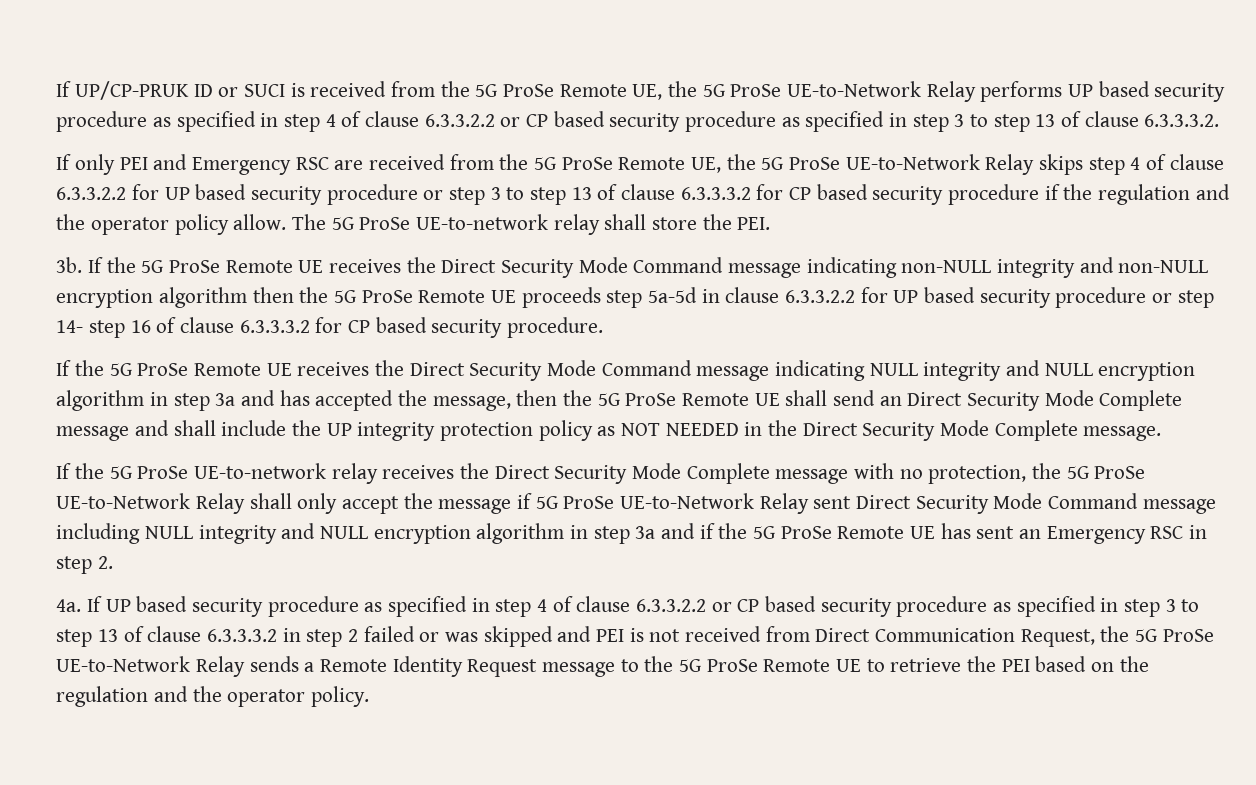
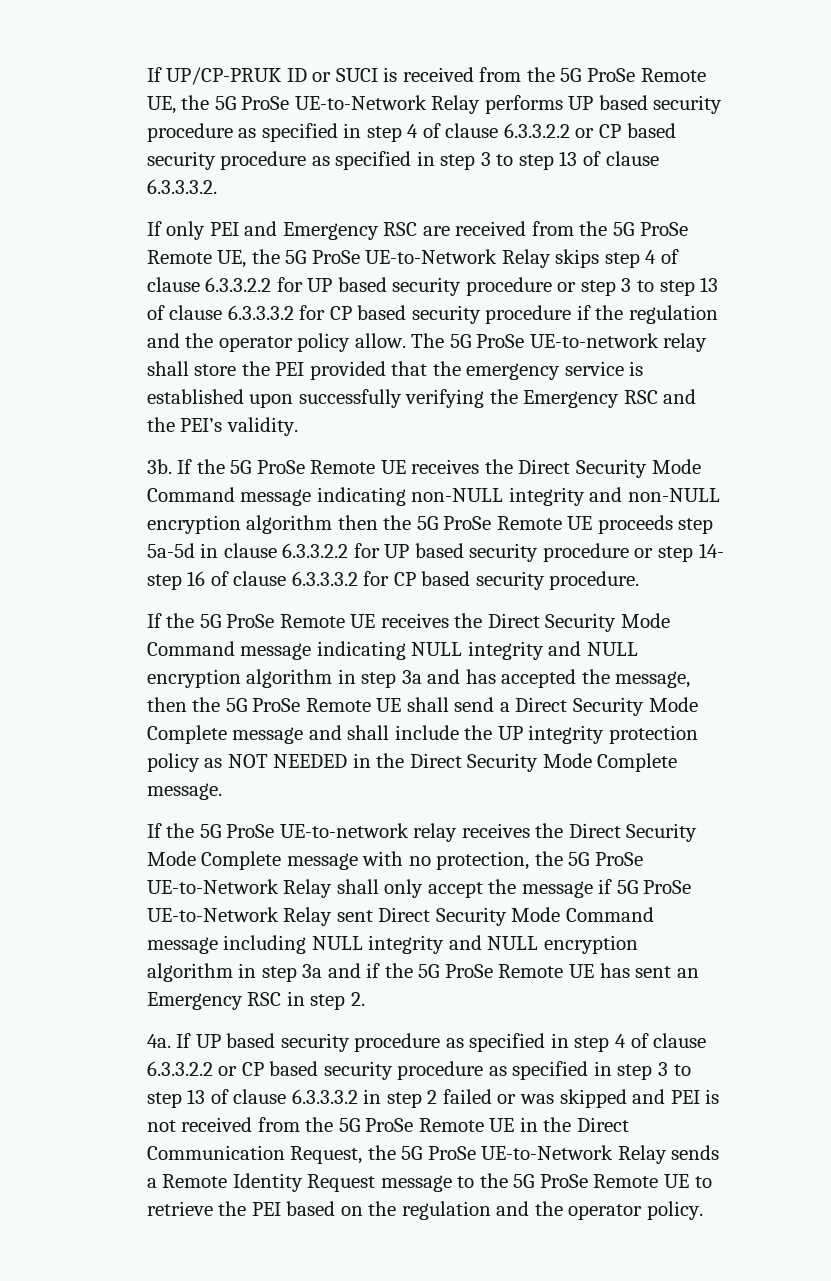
- The 5G ProSe UE-to-network relay shall store the PEI.
+ The 5G ProSe UE-to-network relay shall store the PEI provided that the emergency service is established upon successfully verifying the Emergency RSC and the PEI’s validity.
- If the 5G ProSe Remote UE receives the Direct Security Mode Command message indicating NULL integrity and NULL encryption algorithm in step 3a and has accepted the message, then the 5G ProSe Remote UE shall send an Direct Security Mode Complete message and shall include the UP integrity protection policy as NOT NEEDED in the Direct Security Mode Complete message.
+ If the 5G ProSe Remote UE receives the Direct Security Mode Command message indicating NULL integrity and NULL encryption algorithm in step 3a and has accepted the message, then the 5G ProSe Remote UE shall send a Direct Security Mode Complete message and shall include the UP integrity protection policy as NOT NEEDED in the Direct Security Mode Complete message.
- If UP based security procedure as specified in step 4 of clause 6.3.3.2.2 or CP based security procedure as specified in step 3 to step 13 of clause 6.3.3.3.2 in step 2 failed or was skipped and PEI is not received from Direct Communication Request, the 5G ProSe UE-to-Network Relay sends a Remote Identity Request message to the 5G ProSe Remote UE to retrieve the PEI based on the regulation and the operator policy.
+ If UP based security procedure as specified in step 4 of clause 6.3.3.2.2 or CP based security procedure as specified in step 3 to step 13 of clause 6.3.3.3.2 in step 2 failed or was skipped and PEI is not received from the 5G ProSe Remote UE in the Direct Communication Request, the 5G ProSe UE-to-Network Relay sends a Remote Identity Request message to the 5G ProSe Remote UE to retrieve the PEI based on the regulation and the operator policy.

